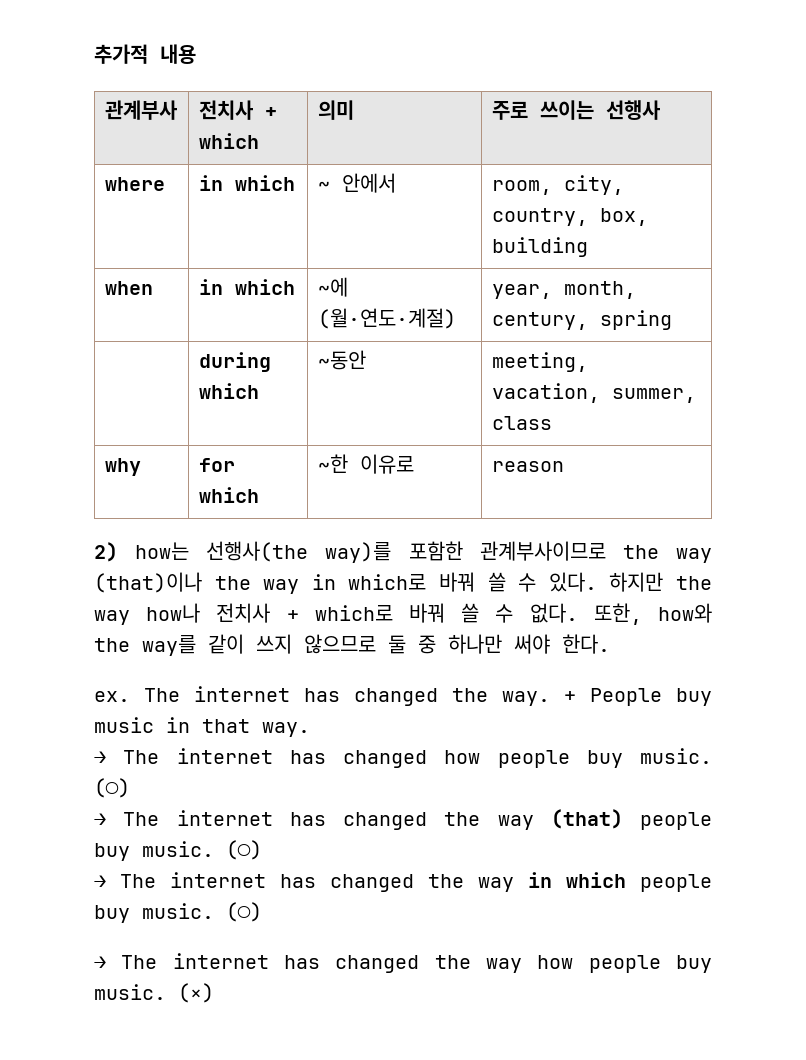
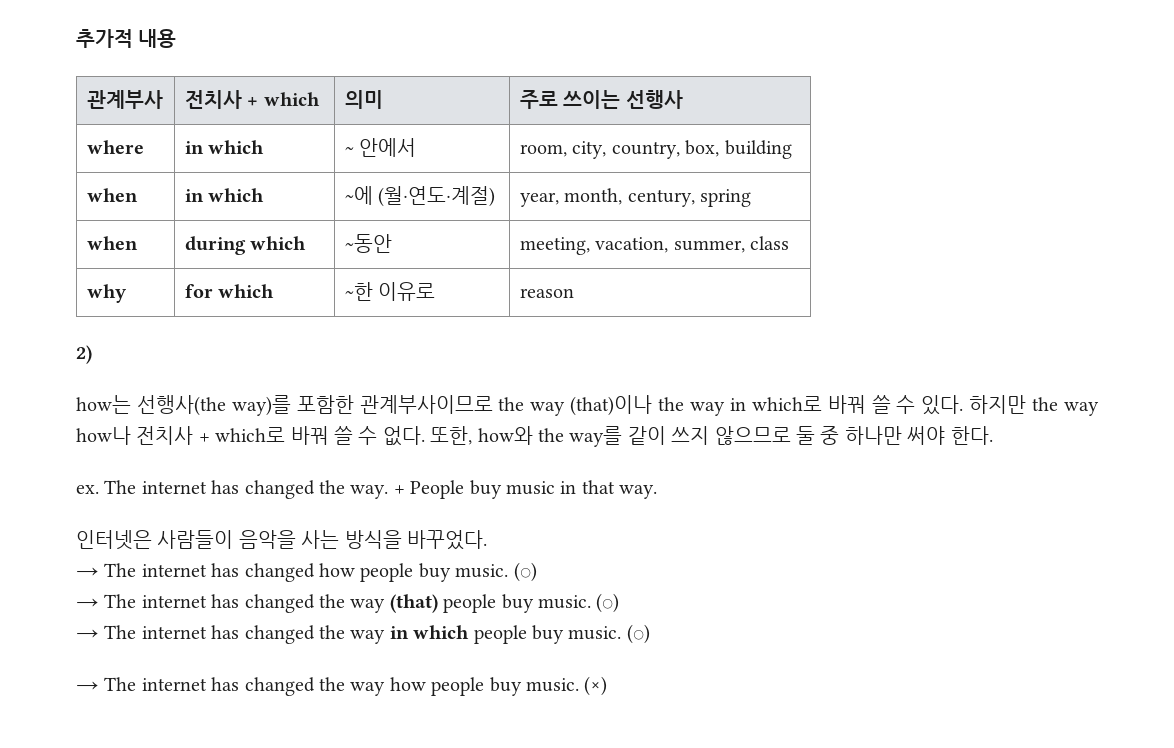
- | during which | ~동안 | meeting, vacation, summer, class
+ when | during which | ~동안 | meeting, vacation, summer, class
- 2) how는 선행사(the way)를 포함한 관계부사이므로 the way (that)이나 the way in which로 바꿔 쓸 수 있다.
+ 2)
+ how는 선행사(the way)를 포함한 관계부사이므로 the way (that)이나 the way in which로 바꿔 쓸 수 있다.
+ 인터넷은 사람들이 음악을 사는 방식을 바꾸었다.

